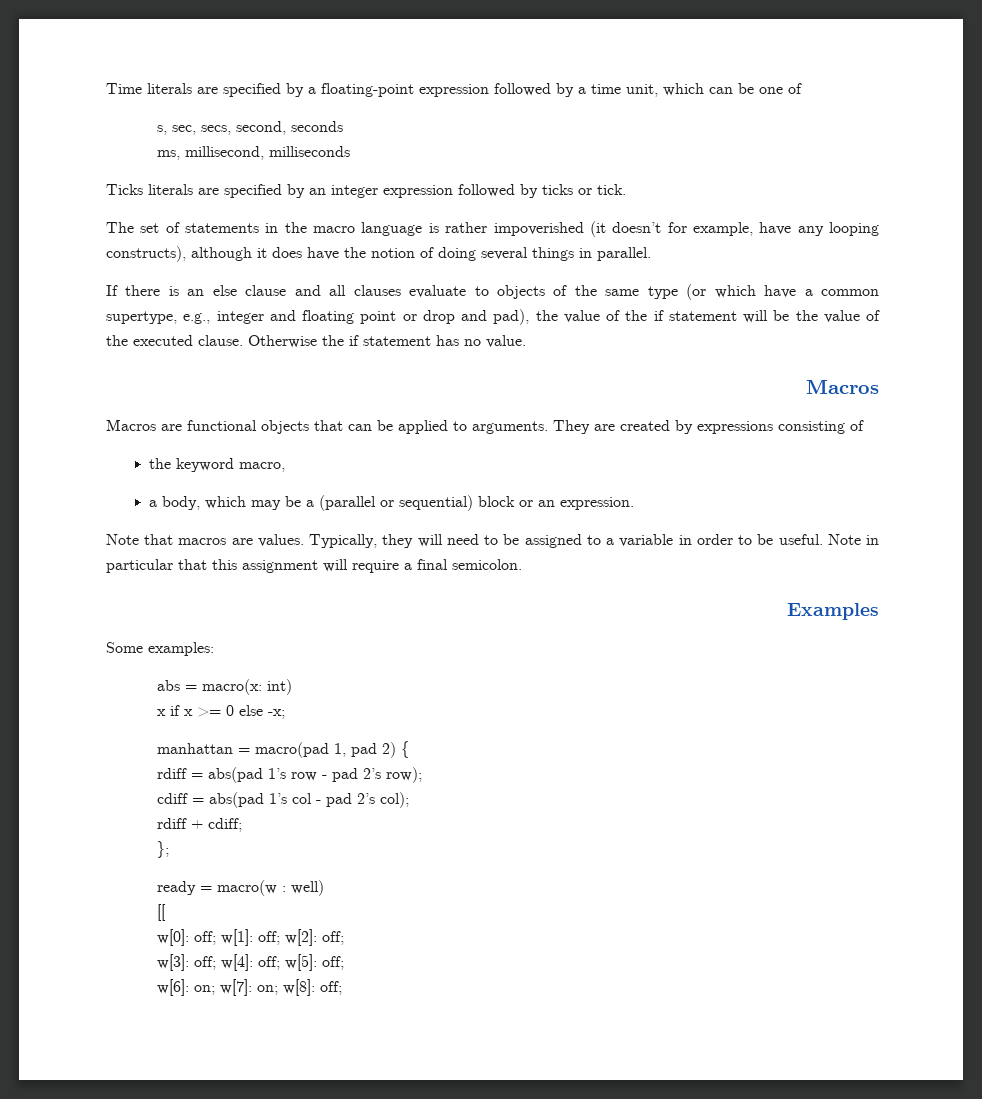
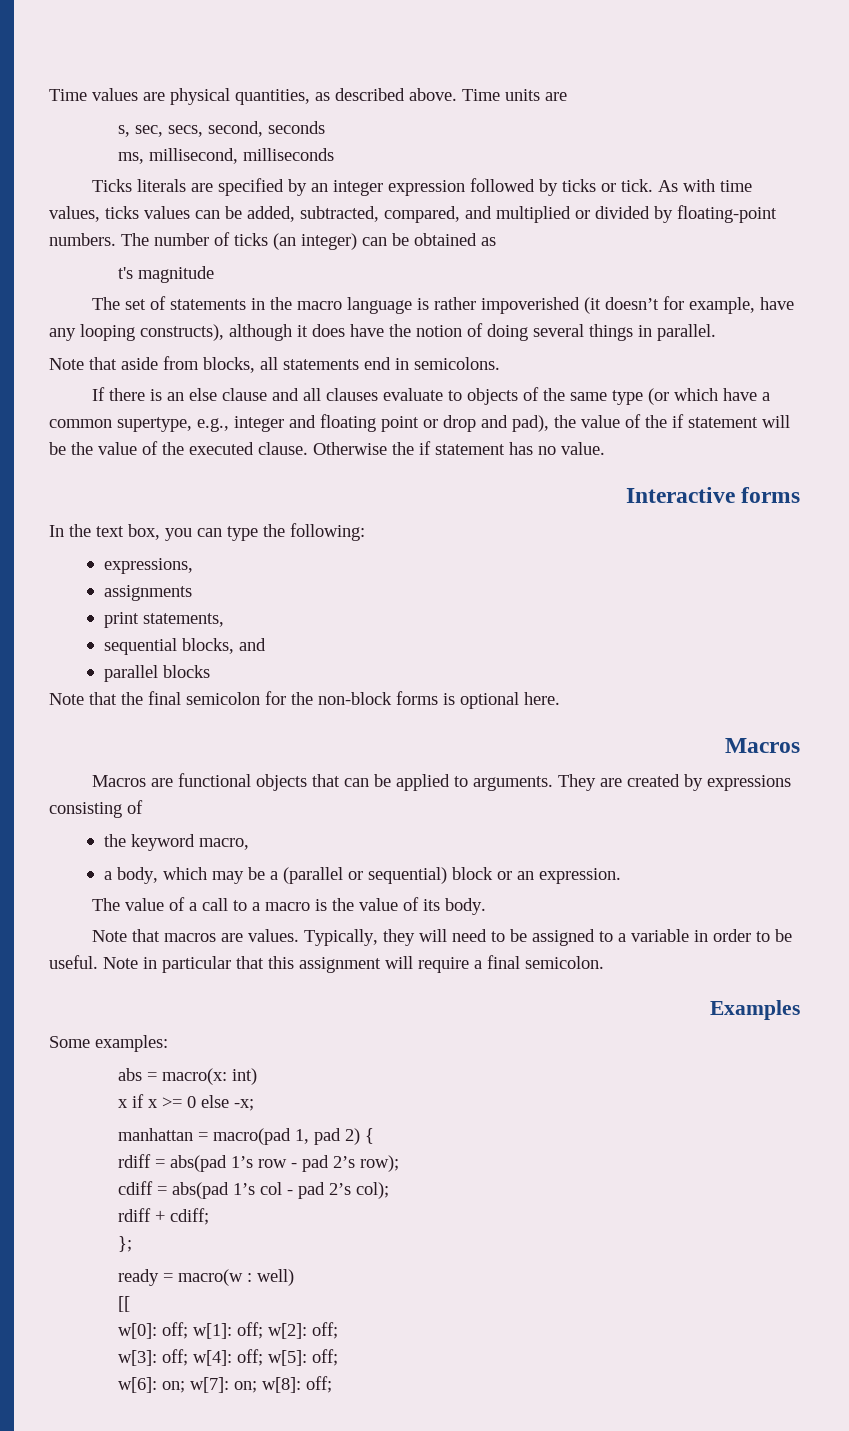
- Time literals are specified by a floating-point expression followed by a time unit, which can be one of
+ Time values are physical quantities, as described above. Time units are
+ As with time values, ticks values can be added, subtracted, compared, and multiplied or divided by floating-point numbers. The number of ticks (an integer) can be obtained as
+ t's magnitude
+ Note that aside from blocks, all statements end in semicolons.
+ Interactive forms
+ In the text box, you can type the following:
+ expressions,
+ assignments
+ print statements,
+ sequential blocks, and
+ parallel blocks
+ Note that the final semicolon for the non-block forms is optional here.
+ The value of a call to a macro is the value of its body.

